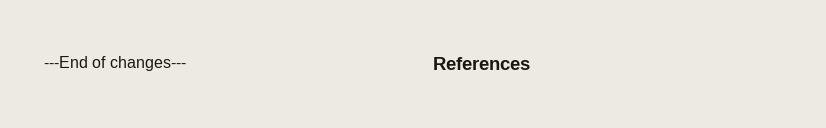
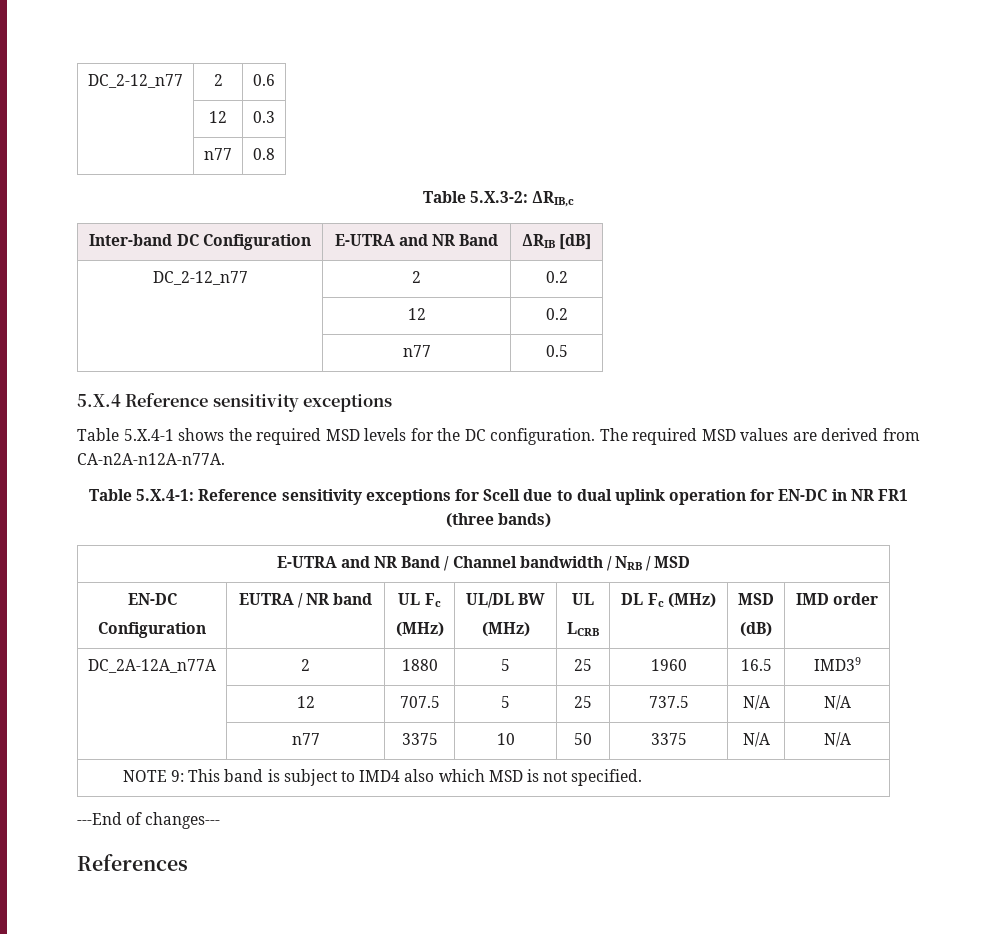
+ DC_2-12_n77 | 2 | 0.6
+ | 12 | 0.3
+ | n77 | 0.8
+ Table 5.X.3-2: ΔRIB,c
+ Inter-band DC Configuration | E-UTRA and NR Band | ΔRIB [dB]
+ DC_2-12_n77 | 2 | 0.2
+ | 12 | 0.2
+ | n77 | 0.5
+ 5.X.4 Reference sensitivity exceptions
+ Table 5.X.4-1 shows the required MSD levels for the DC configuration. The required MSD values are derived from CA-n2A-n12A-n77A.
+ Table 5.X.4-1: Reference sensitivity exceptions for Scell due to dual uplink operation for EN-DC in NR FR1 (three bands)
+ E-UTRA and NR Band / Channel bandwidth / NRB / MSD
+ EN-DC
+ Configuration | EUTRA / NR band | UL Fc
+ (MHz) | UL/DL BW
+ (MHz) | UL
+ LCRB | DL Fc (MHz) | MSD
+ (dB) | IMD order
+ DC_2A-12A_n77A | 2 | 1880 | 5 | 25 | 1960 | 16.5 | IMD39
+ | 12 | 707.5 | 5 | 25 | 737.5 | N/A | N/A
+ | n77 | 3375 | 10 | 50 | 3375 | N/A | N/A
+ NOTE 9: This band is subject to IMD4 also which MSD is not specified.

